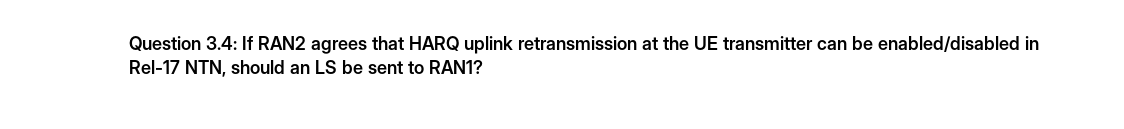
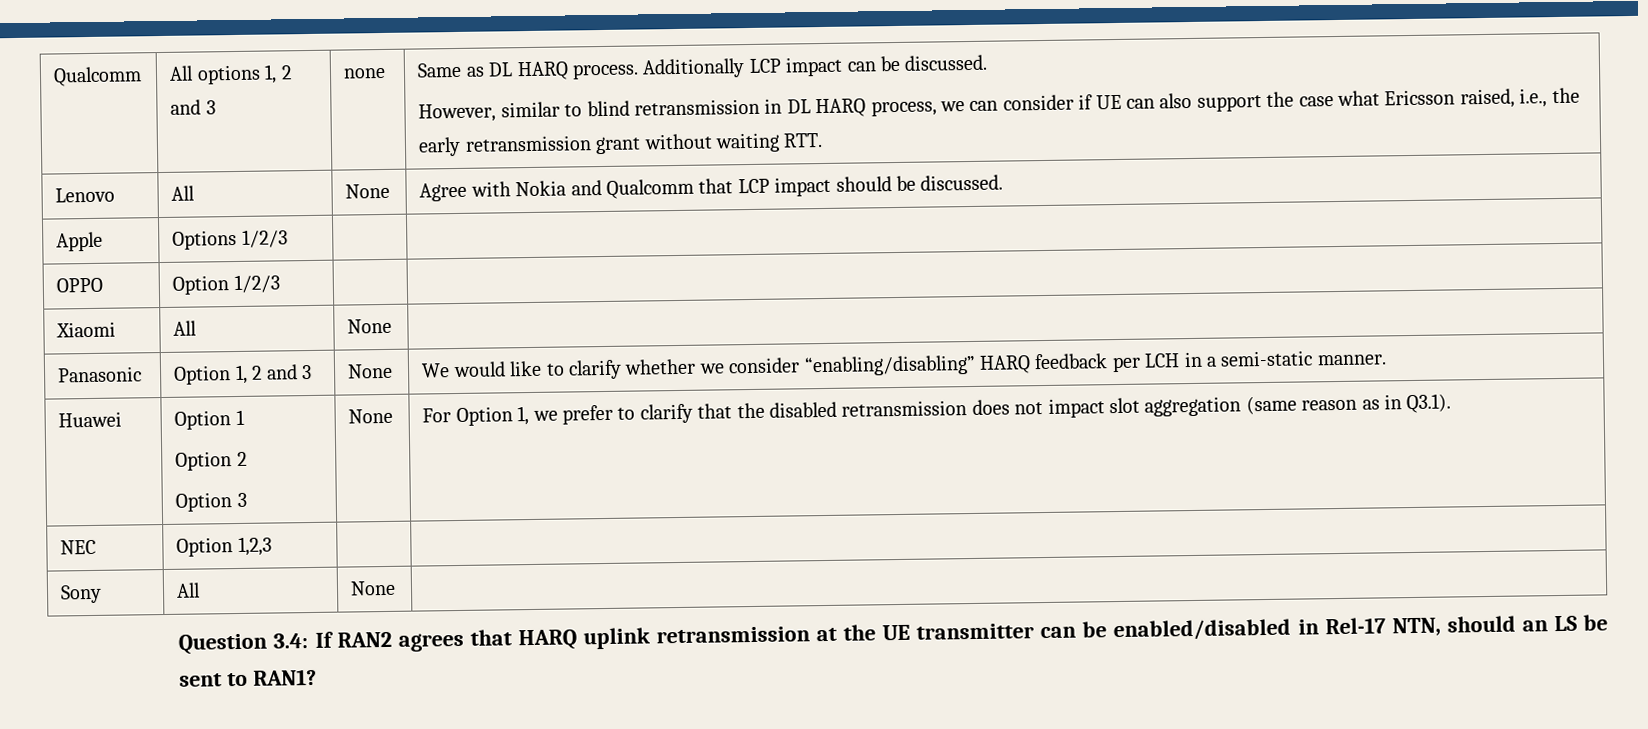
+ Qualcomm | All options 1, 2 and 3 | none | Same as DL HARQ process. Additionally LCP impact can be discussed.
+ However, similar to blind retransmission in DL HARQ process, we can consider if UE can also support the case what Ericsson raised, i.e., the early retransmission grant without waiting RTT.
+ Lenovo | All | None | Agree with Nokia and Qualcomm that LCP impact should be discussed.
+ Apple | Options 1/2/3 | |
+ OPPO | Option 1/2/3 | |
+ Xiaomi | All | None |
+ Panasonic | Option 1, 2 and 3 | None | We would like to clarify whether we consider “enabling/disabling” HARQ feedback per LCH in a semi-static manner.
+ Huawei | Option 1
+ Option 2
+ Option 3 | None | For Option 1, we prefer to clarify that the disabled retransmission does not impact slot aggregation (same reason as in Q3.1).
+ NEC | Option 1,2,3 | |
+ Sony | All | None |

